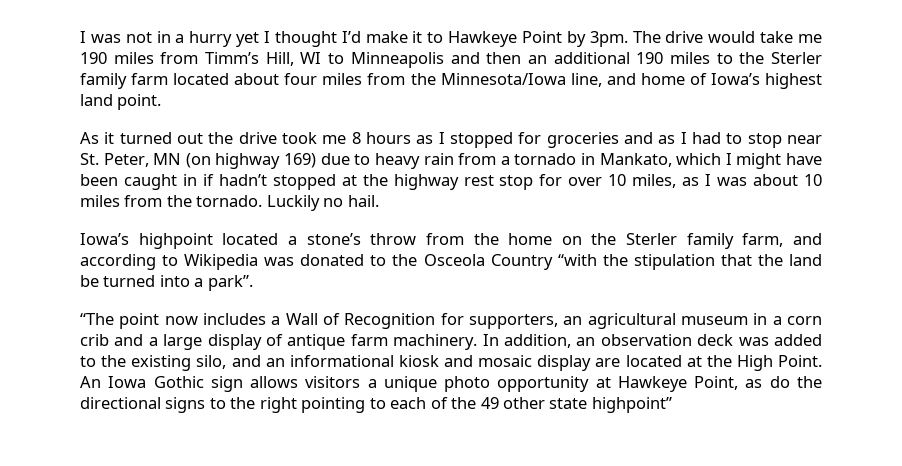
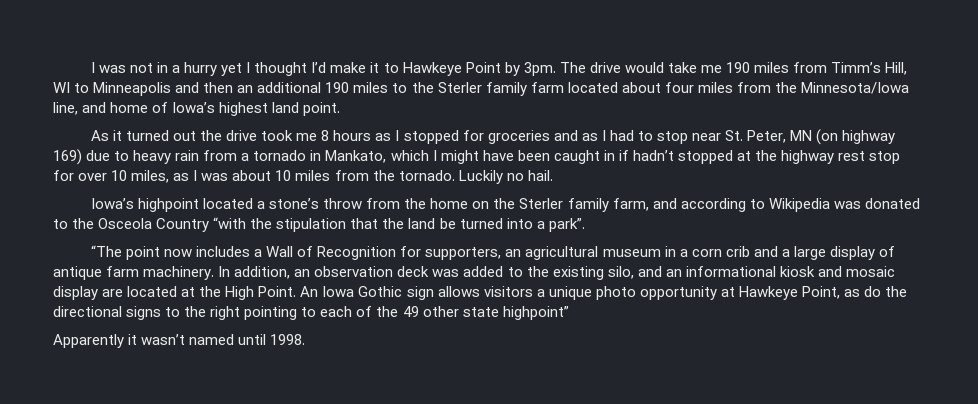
+ Apparently it wasn’t named until 1998.

